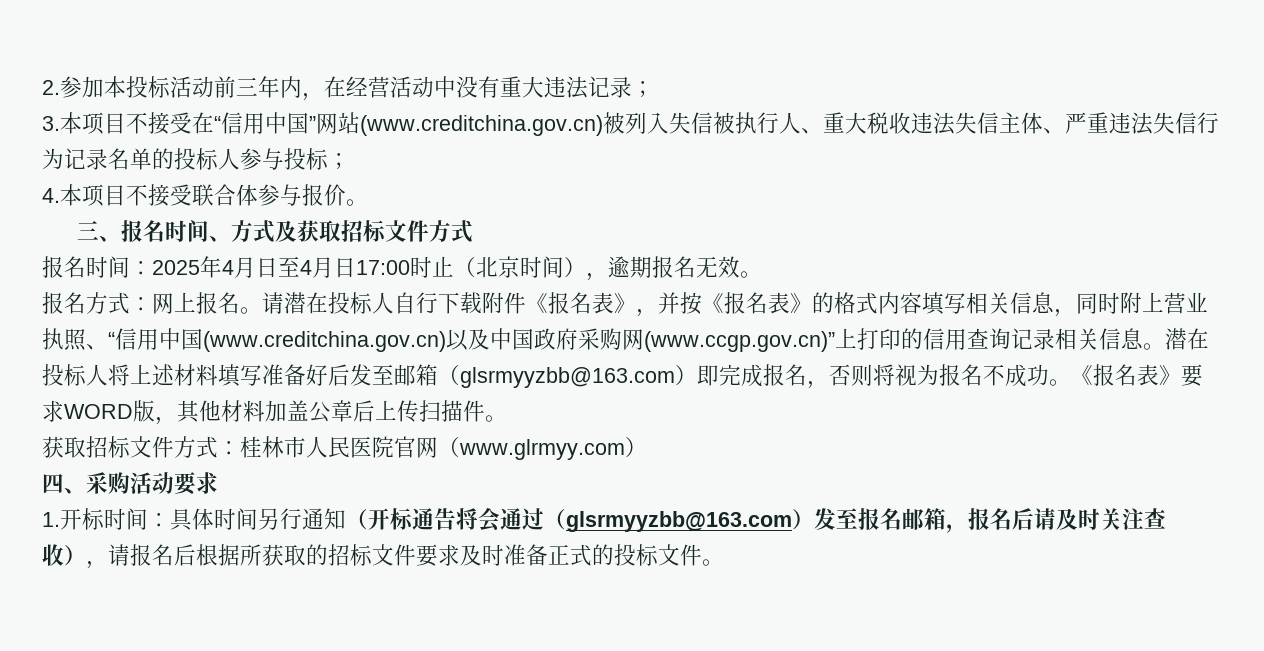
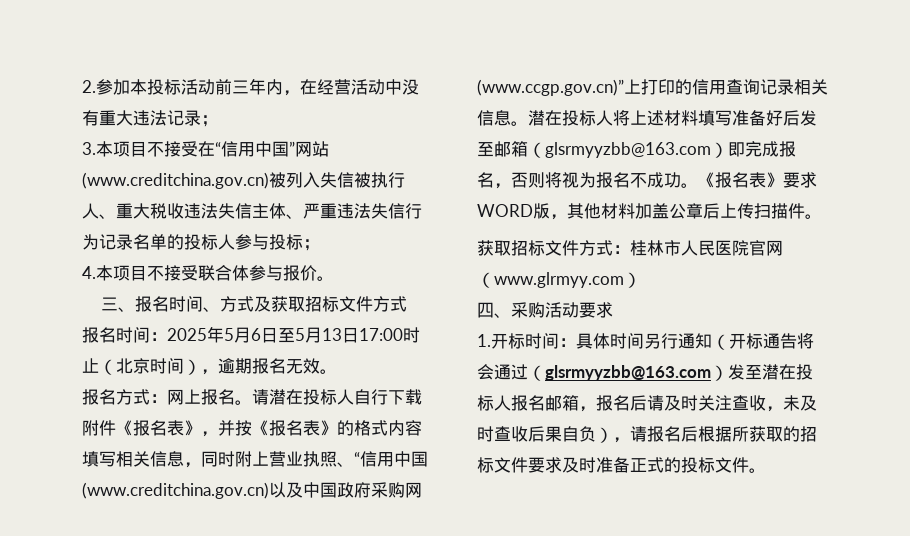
- 报名时间：2025年4月日至4月日17:00时止（北京时间），逾期报名无效。
+ 报名时间：2025年5月6日至5月13日17:00时止（北京时间），逾期报名无效。
- 1.开标时间：具体时间另行通知（开标通告将会通过（glsrmyyzbb@163.com）发至报名邮箱，报名后请及时关注查收），请报名后根据所获取的招标文件要求及时准备正式的投标文件。
+ 1.开标时间：具体时间另行通知（开标通告将会通过（glsrmyyzbb@163.com）发至潜在投标人报名邮箱，报名后请及时关注查收，未及时查收后果自负），请报名后根据所获取的招标文件要求及时准备正式的投标文件。

